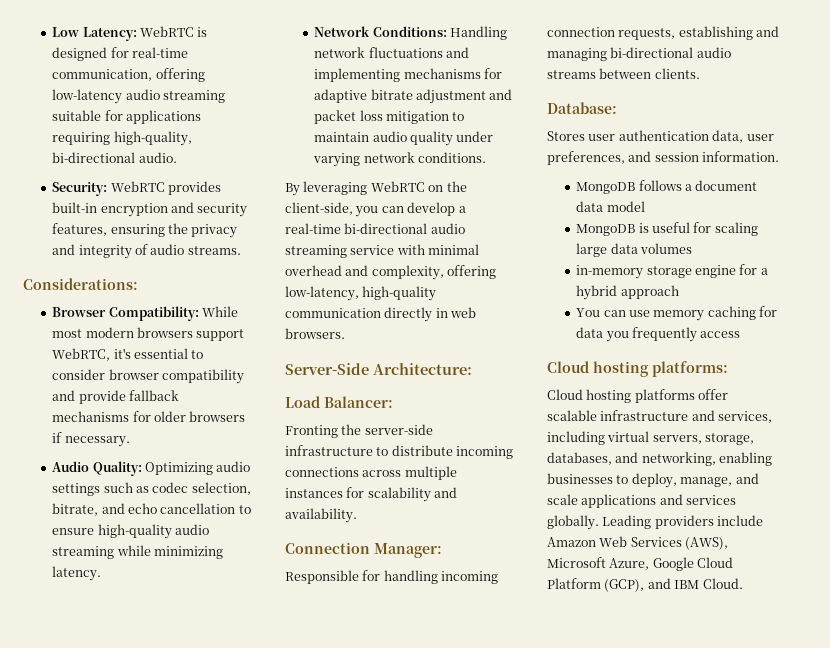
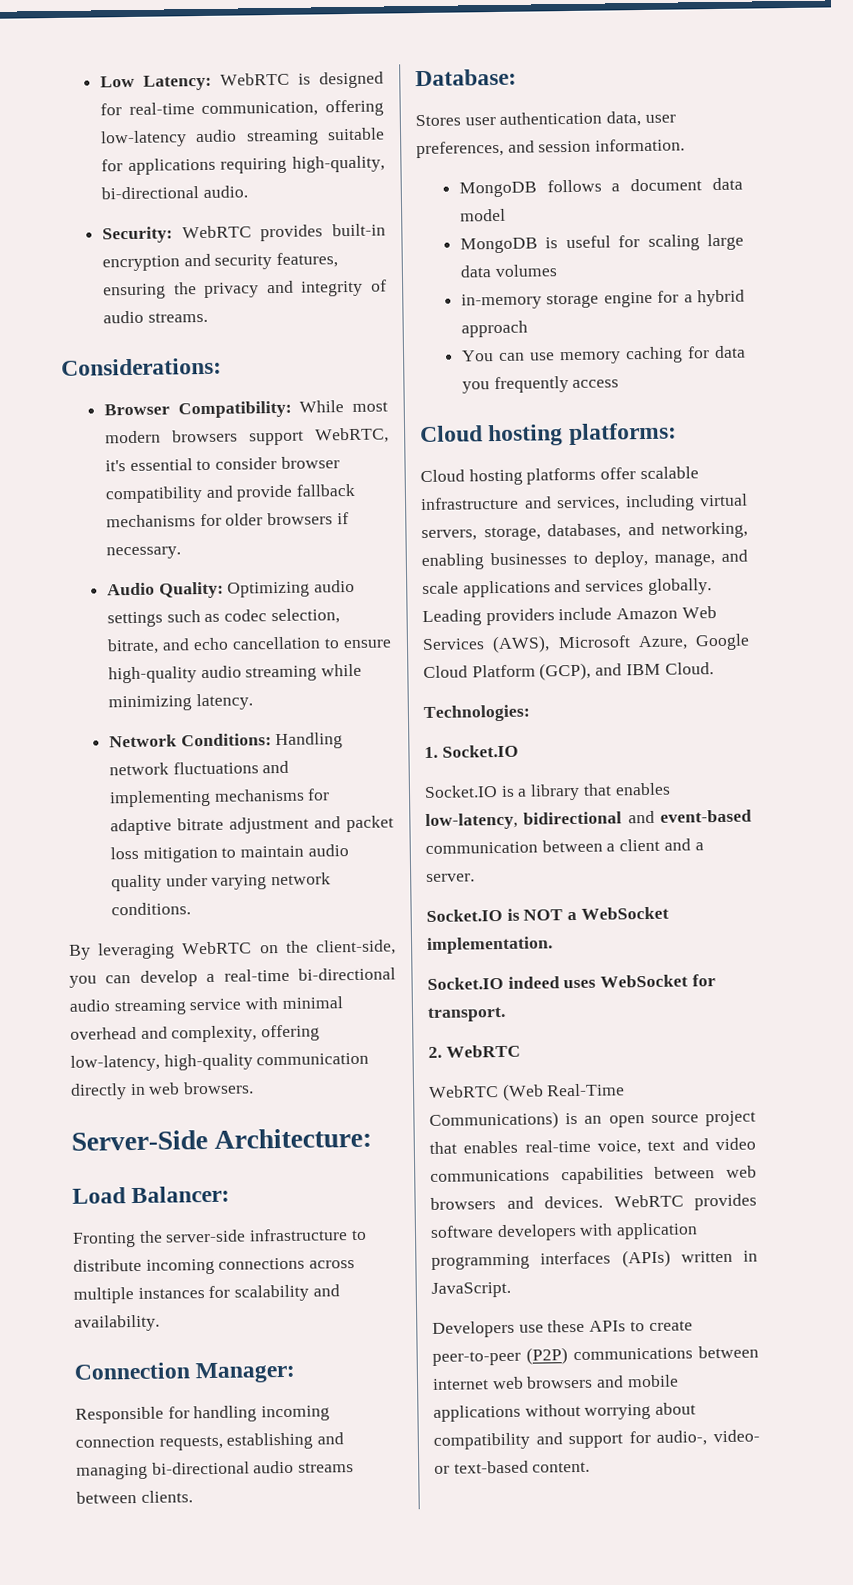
+ Technologies:
+ 1. Socket.IO
+ Socket.IO is a library that enables low-latency, bidirectional and event-based communication between a client and a server.
+ Socket.IO is NOT a WebSocket implementation.
+ Socket.IO indeed uses WebSocket for transport.
+ 2. WebRTC
+ WebRTC (Web Real-Time Communications) is an open source project that enables real-time voice, text and video communications capabilities between web browsers and devices. WebRTC provides software developers with application programming interfaces (APIs) written in JavaScript.
+ Developers use these APIs to create peer-to-peer (P2P) communications between internet web browsers and mobile applications without worrying about compatibility and support for audio-, video- or text-based content.

